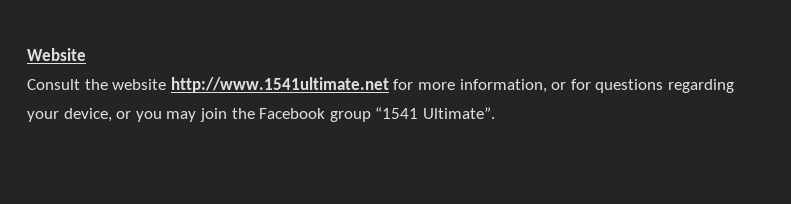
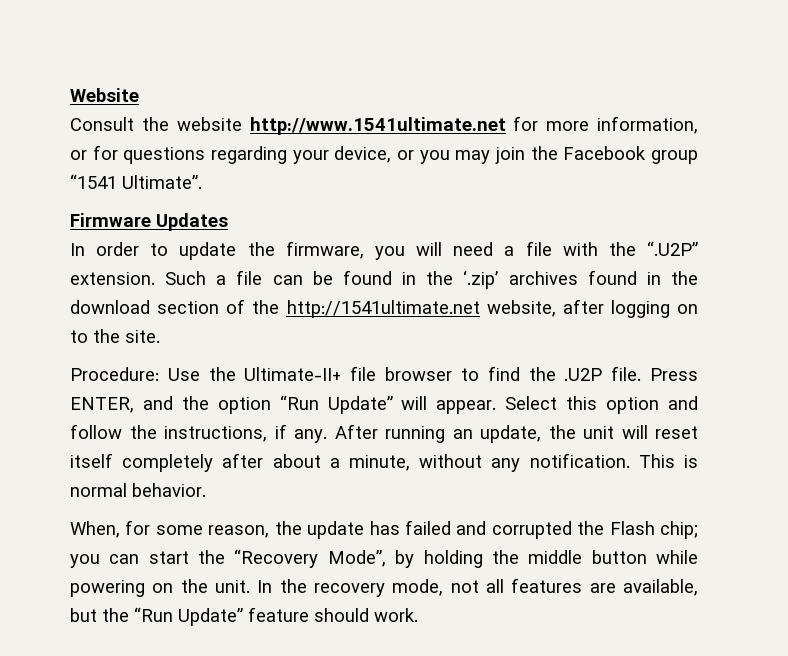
+ Firmware Updates
+ In order to update the firmware, you will need a file with the “.U2P” extension. Such a file can be found in the ‘.zip’ archives found in the download section of the http://1541ultimate.net website, after logging on to the site.
+ Procedure: Use the Ultimate-II+ file browser to find the .U2P file. Press ENTER, and the option “Run Update” will appear. Select this option and follow the instructions, if any. After running an update, the unit will reset itself completely after about a minute, without any notification. This is normal behavior.
+ When, for some reason, the update has failed and corrupted the Flash chip; you can start the “Recovery Mode”, by holding the middle button while powering on the unit. In the recovery mode, not all features are available, but the “Run Update” feature should work.

